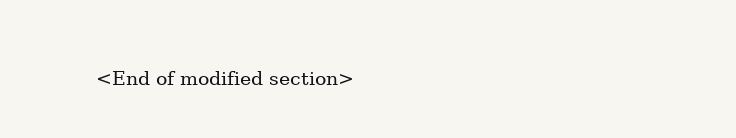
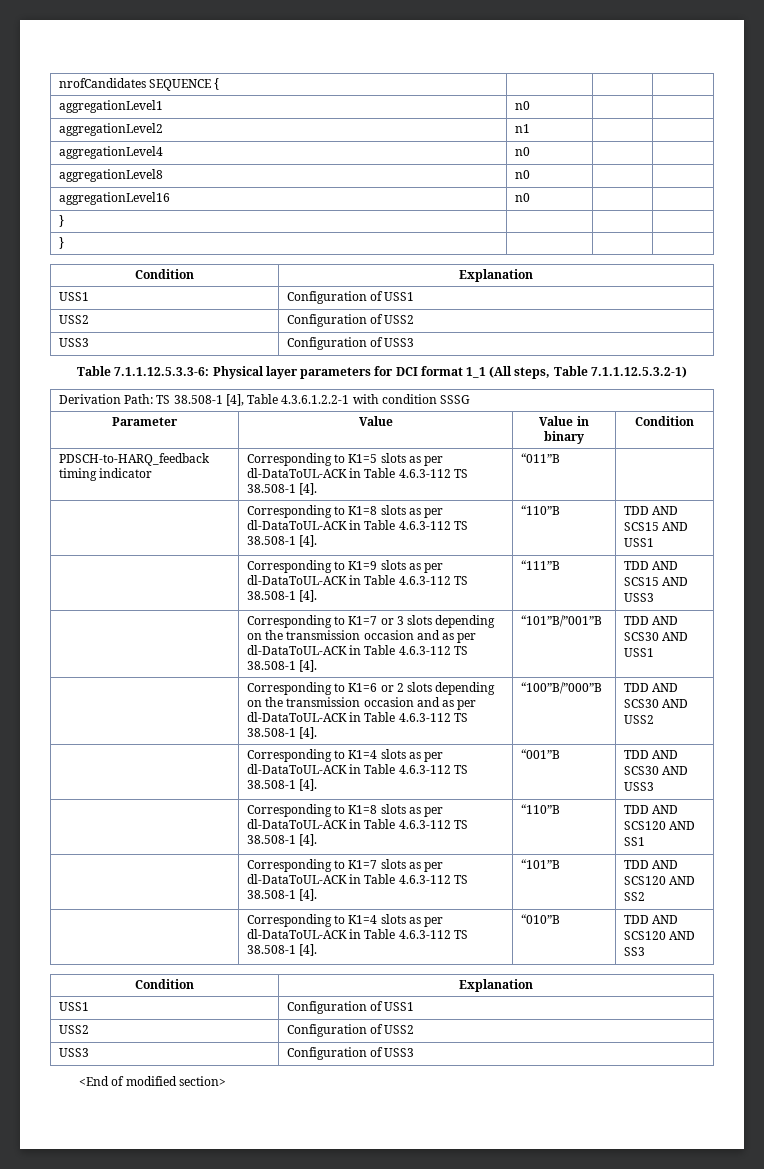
+ nrofCandidates SEQUENCE { | | |
+ aggregationLevel1 | n0 | |
+ aggregationLevel2 | n1 | |
+ aggregationLevel4 | n0 | |
+ aggregationLevel8 | n0 | |
+ aggregationLevel16 | n0 | |
+ } | | |
+ } | | |
+ Condition | Explanation
+ USS1 | Configuration of USS1
+ USS2 | Configuration of USS2
+ USS3 | Configuration of USS3
+ Table 7.1.1.12.5.3.3-6: Physical layer parameters for DCI format 1_1 (All steps, Table 7.1.1.12.5.3.2-1)
+ Derivation Path: TS 38.508-1 [4], Table 4.3.6.1.2.2-1 with condition SSSG
+ Parameter | Value | Value in binary | Condition
+ PDSCH-to-HARQ_feedback timing indicator | Corresponding to K1=5 slots as per dl-DataToUL-ACK in Table 4.6.3-112 TS 38.508-1 [4]. | “011”B |
+ | Corresponding to K1=8 slots as per dl-DataToUL-ACK in Table 4.6.3-112 TS 38.508-1 [4]. | “110”B | TDD AND SCS15 AND USS1
+ | Corresponding to K1=9 slots as per dl-DataToUL-ACK in Table 4.6.3-112 TS 38.508-1 [4]. | “111”B | TDD AND SCS15 AND USS3
+ | Corresponding to K1=7 or 3 slots depending on the transmission occasion and as per dl-DataToUL-ACK in Table 4.6.3-112 TS 38.508-1 [4]. | “101”B/”001”B | TDD AND SCS30 AND USS1
+ | Corresponding to K1=6 or 2 slots depending on the transmission occasion and as per dl-DataToUL-ACK in Table 4.6.3-112 TS 38.508-1 [4]. | “100”B/”000”B | TDD AND SCS30 AND USS2
+ | Corresponding to K1=4 slots as per dl-DataToUL-ACK in Table 4.6.3-112 TS 38.508-1 [4]. | “001”B | TDD AND SCS30 AND USS3
+ | Corresponding to K1=8 slots as per dl-DataToUL-ACK in Table 4.6.3-112 TS 38.508-1 [4]. | “110”B | TDD AND SCS120 AND SS1
+ | Corresponding to K1=7 slots as per dl-DataToUL-ACK in Table 4.6.3-112 TS 38.508-1 [4]. | “101”B | TDD AND SCS120 AND SS2
+ | Corresponding to K1=4 slots as per dl-DataToUL-ACK in Table 4.6.3-112 TS 38.508-1 [4]. | “010”B | TDD AND SCS120 AND SS3
+ Condition | Explanation
+ USS1 | Configuration of USS1
+ USS2 | Configuration of USS2
+ USS3 | Configuration of USS3

